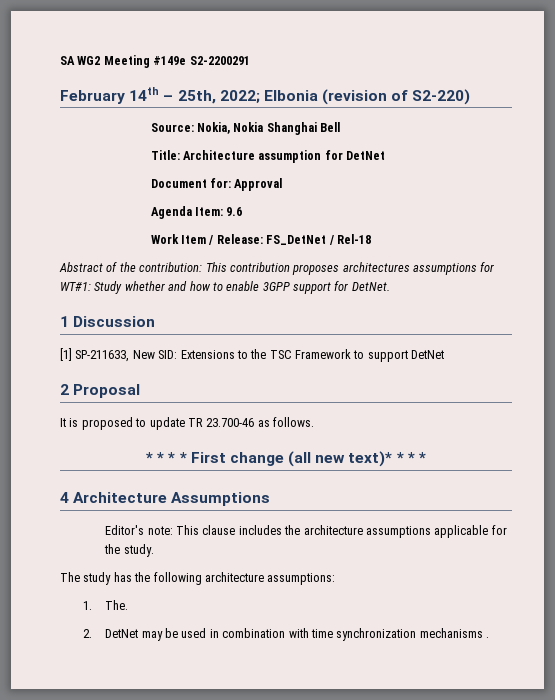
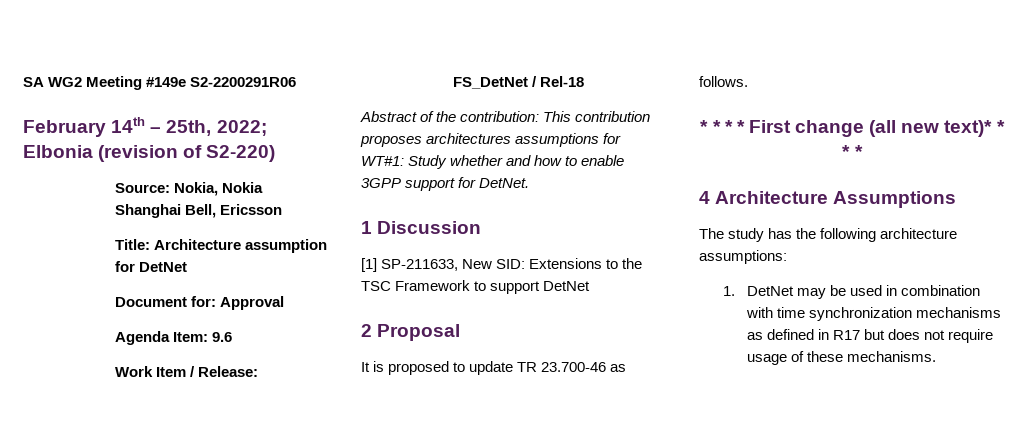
- SA WG2 Meeting #149e S2-2200291
+ SA WG2 Meeting #149e S2-2200291R06
- Source: Nokia, Nokia Shanghai Bell
+ Source: Nokia, Nokia Shanghai Bell, Ericsson
- Editor's note: This clause includes the architecture assumptions applicable for the study.
- 1. The.
- 2. DetNet may be used in combination with time synchronization mechanisms .
+ 1. DetNet may be used in combination with time synchronization mechanisms as defined in R17 but does not require usage of these mechanisms.

